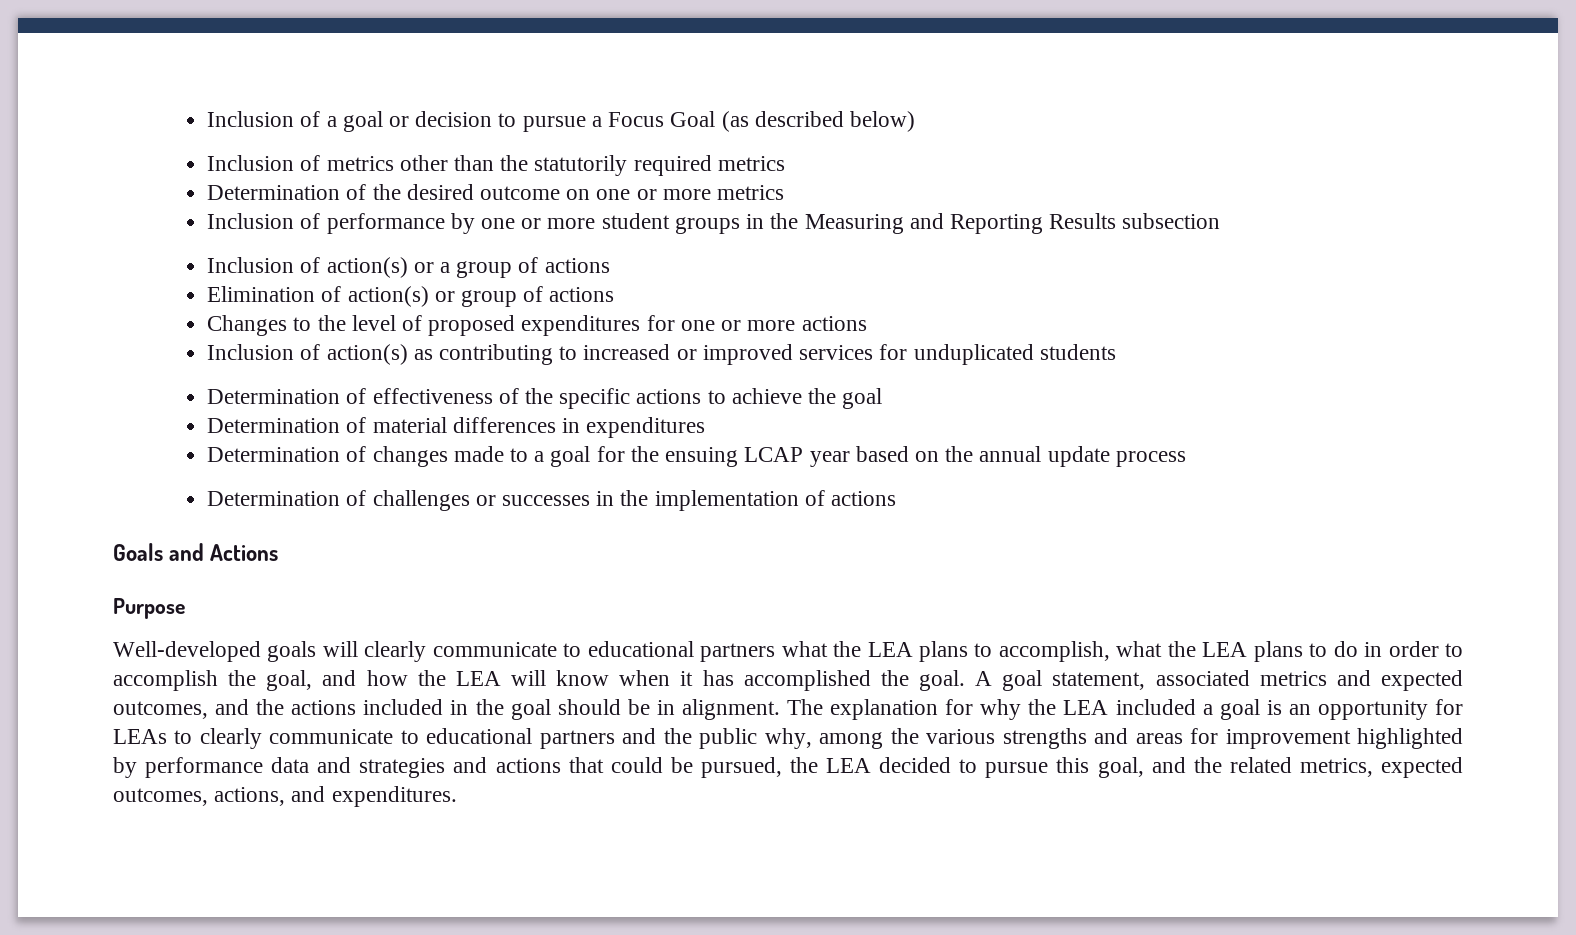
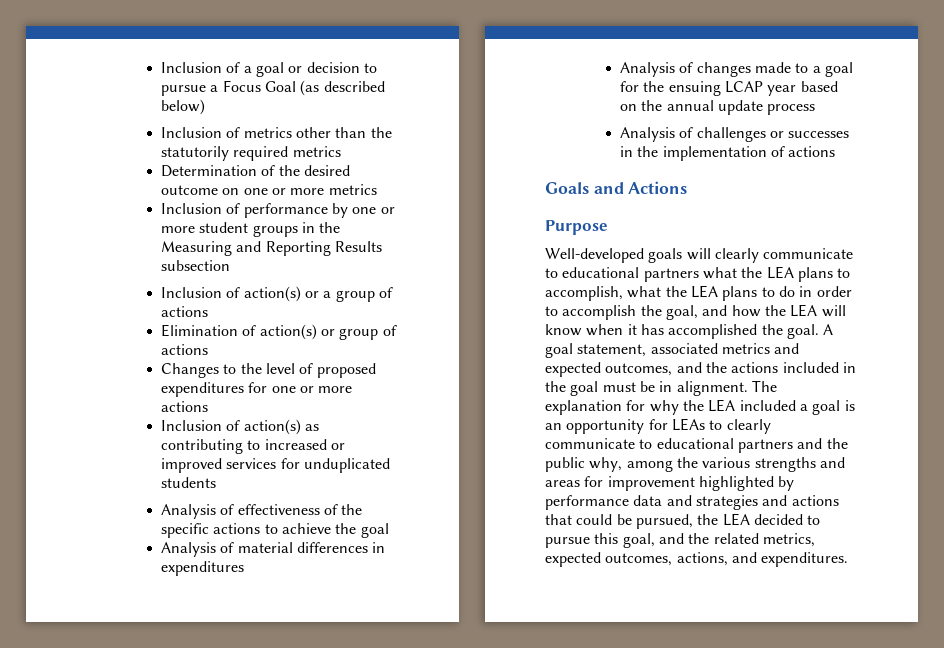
- Determination of effectiveness of the specific actions to achieve the goal
+ Analysis of effectiveness of the specific actions to achieve the goal
- Determination of material differences in expenditures
+ Analysis of material differences in expenditures
- Determination of changes made to a goal for the ensuing LCAP year based on the annual update process
+ Analysis of changes made to a goal for the ensuing LCAP year based on the annual update process
- Determination of challenges or successes in the implementation of actions
+ Analysis of challenges or successes in the implementation of actions
- A goal statement, associated metrics and expected outcomes, and the actions included in the goal should be in alignment.
+ A goal statement, associated metrics and expected outcomes, and the actions included in the goal must be in alignment.

